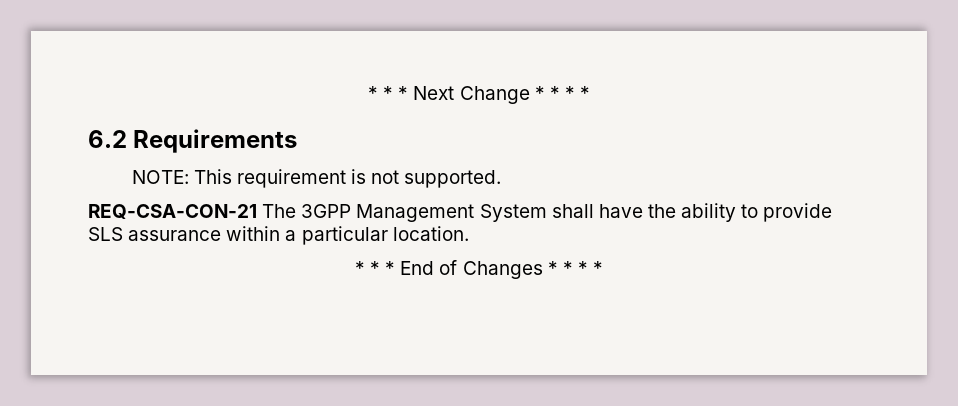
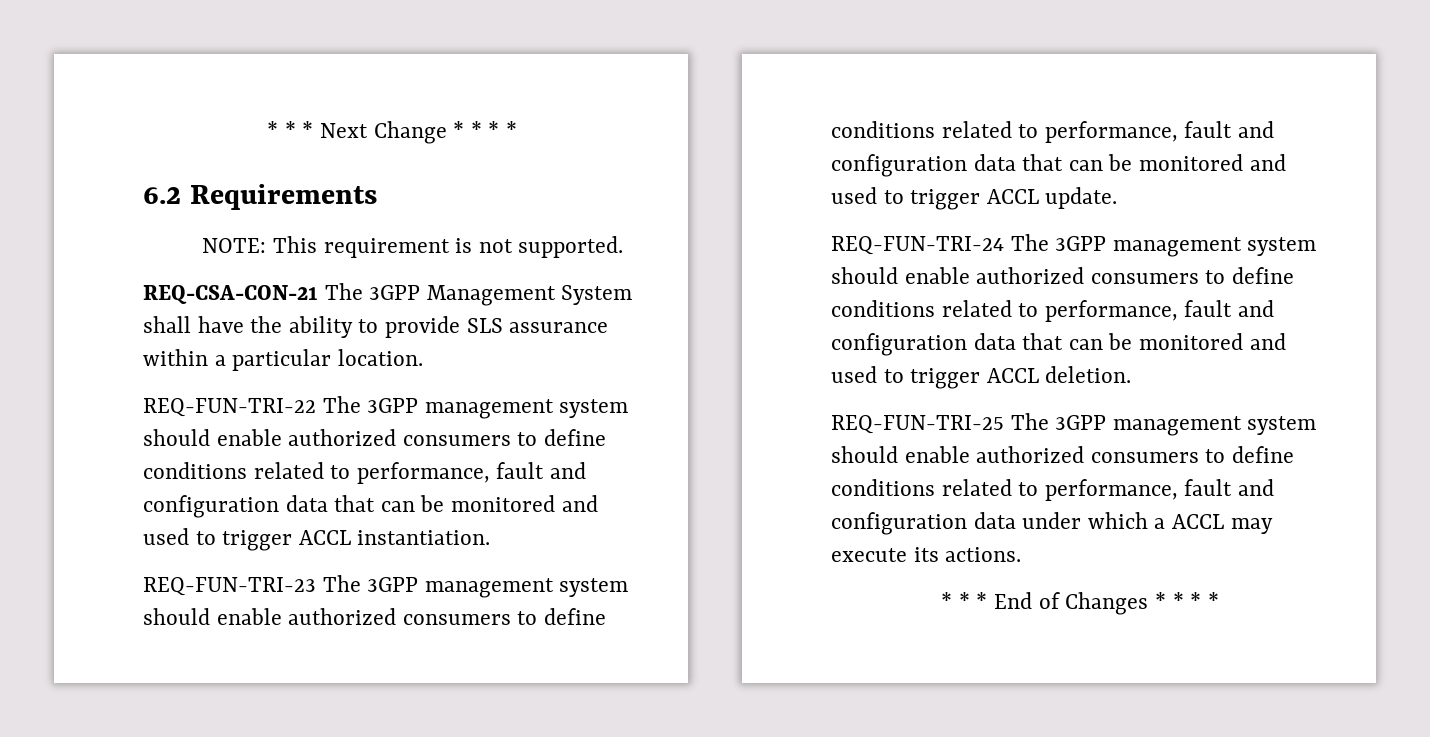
+ REQ-FUN-TRI-22 The 3GPP management system should enable authorized consumers to define conditions related to performance, fault and configuration data that can be monitored and used to trigger ACCL instantiation.
+ REQ-FUN-TRI-23 The 3GPP management system should enable authorized consumers to define conditions related to performance, fault and configuration data that can be monitored and used to trigger ACCL update.
+ REQ-FUN-TRI-24 The 3GPP management system should enable authorized consumers to define conditions related to performance, fault and configuration data that can be monitored and used to trigger ACCL deletion.
+ REQ-FUN-TRI-25 The 3GPP management system should enable authorized consumers to define conditions related to performance, fault and configuration data under which a ACCL may execute its actions.

